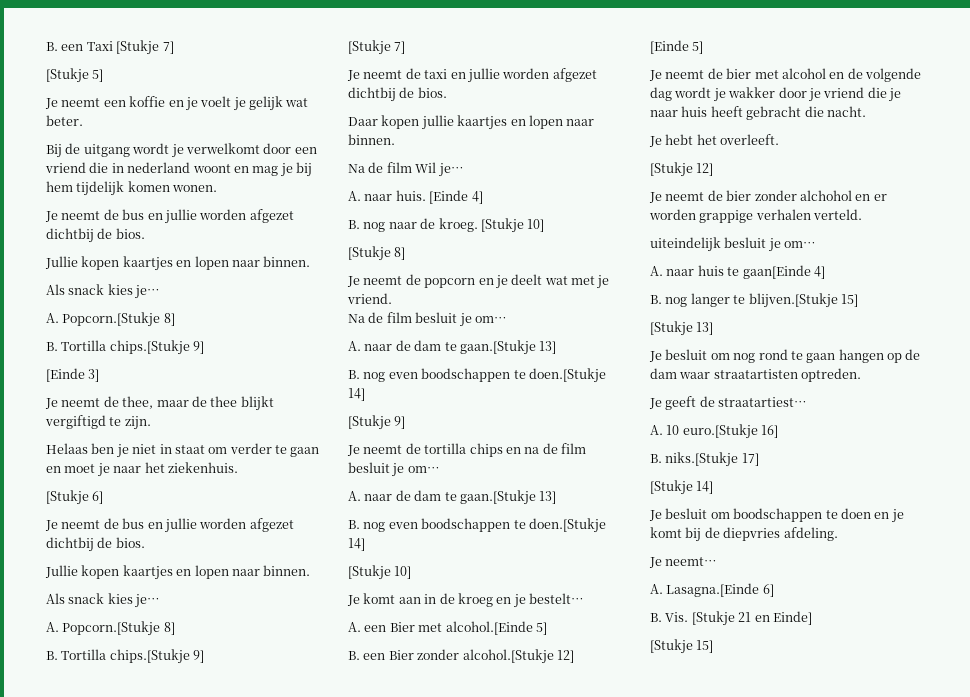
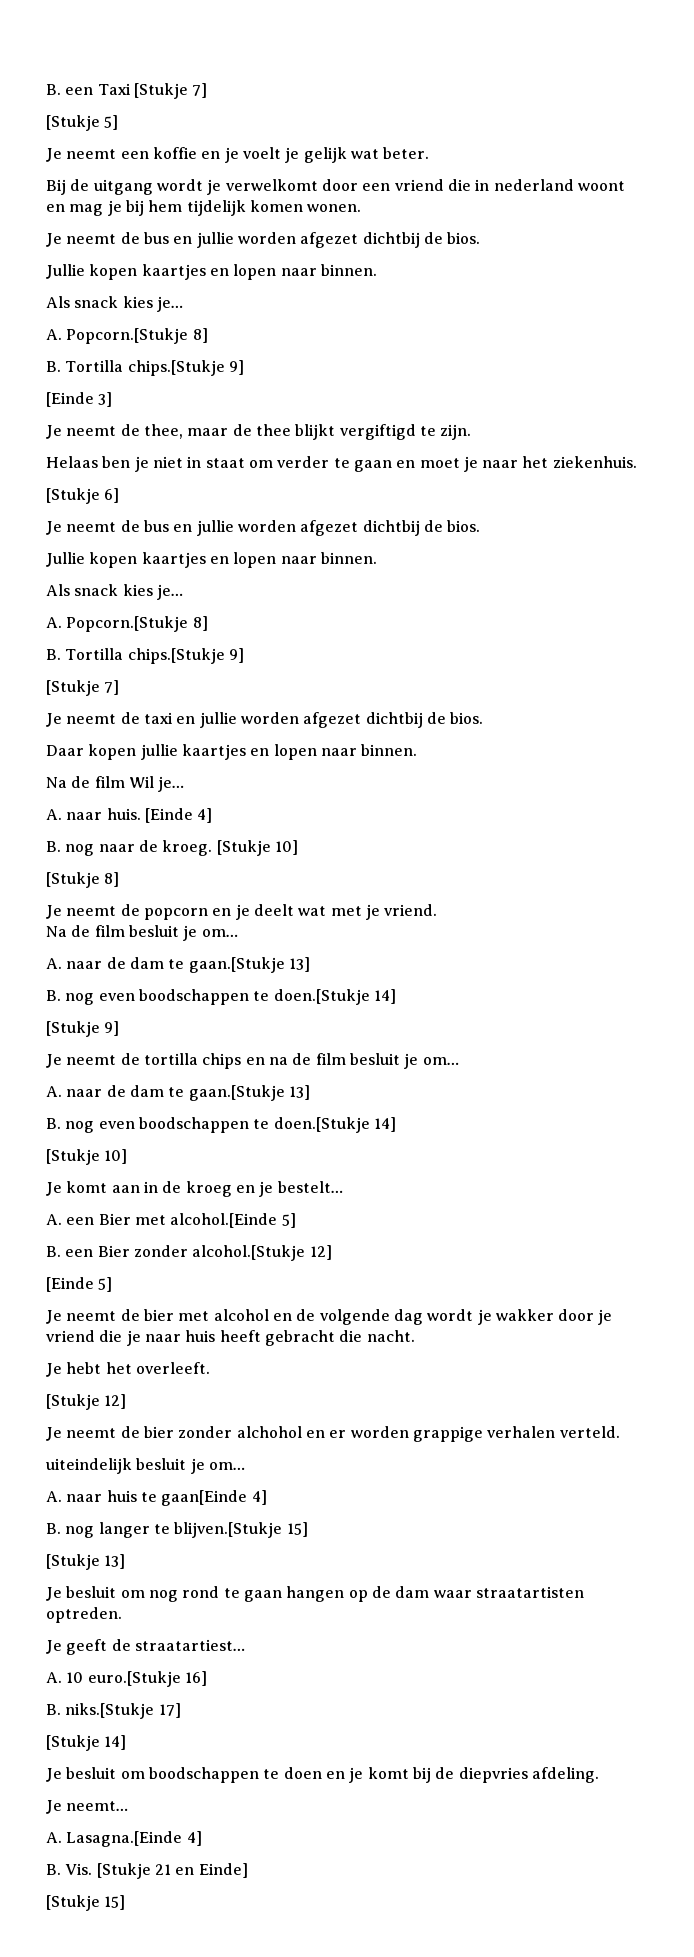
- A. Lasagna.[Einde 6]
+ A. Lasagna.[Einde 4]

